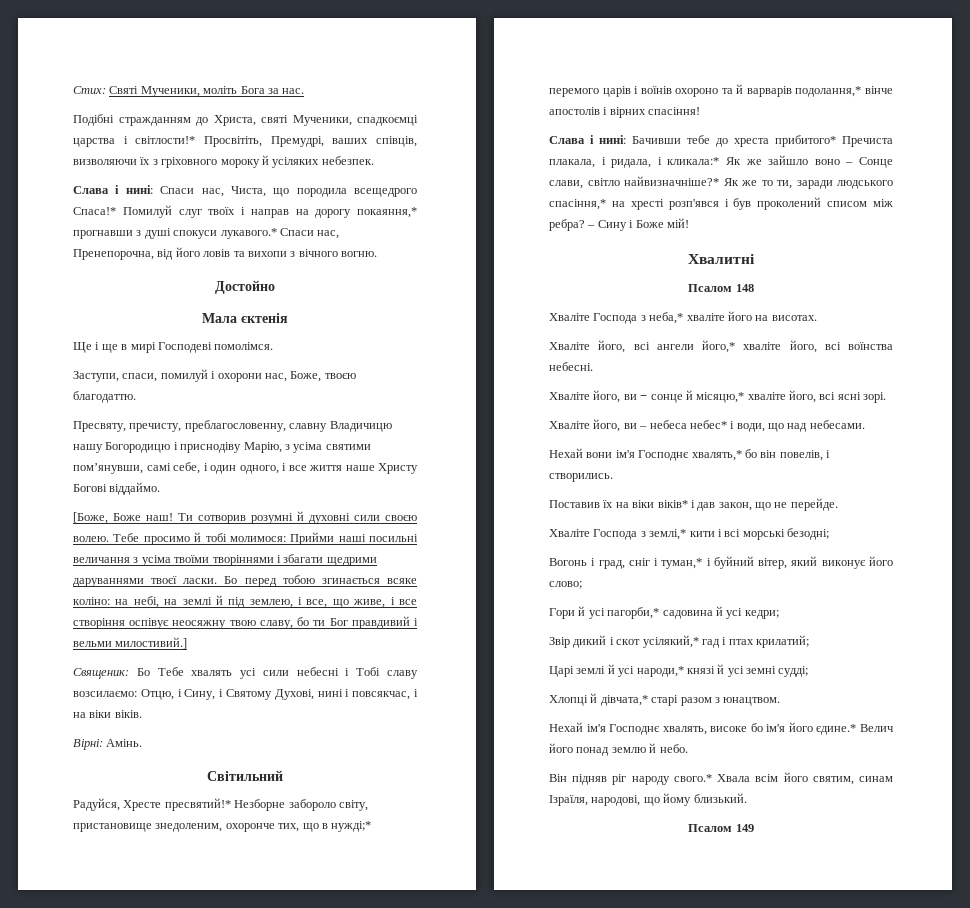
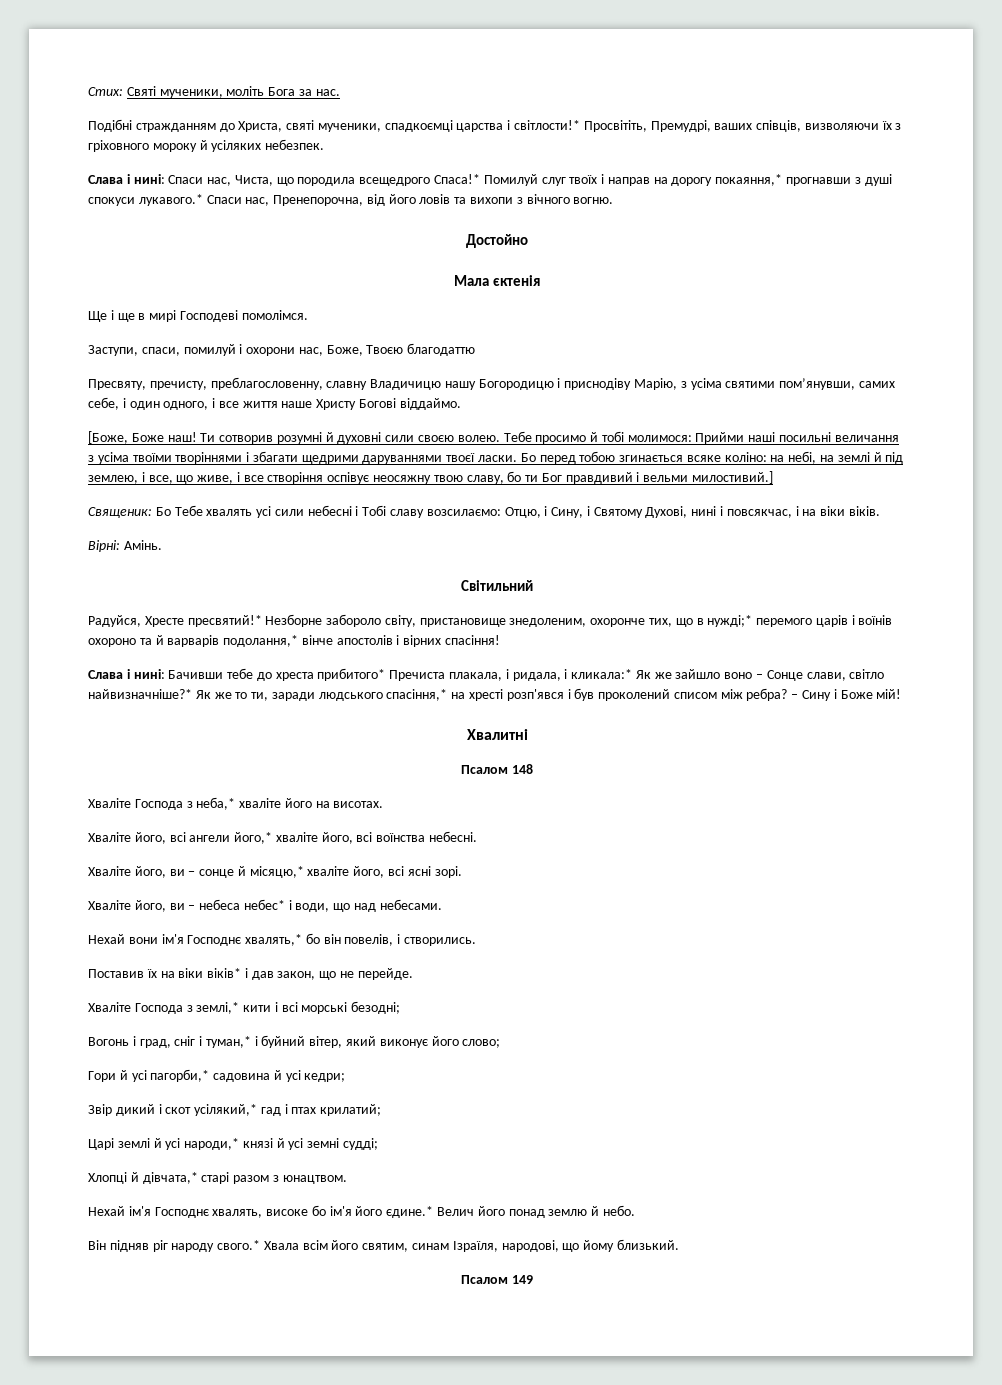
- Стих: Святі Мученики, моліть Бога за нас.
+ Стих: Святі мученики, моліть Бога за нас.
- Подібні стражданням до Христа, святі Мученики, спадкоємці царства і світлости!* Просвітіть, Премудрі, ваших співців, визволяючи їх з гріховного мороку й усіляких небезпек.
+ Подібні стражданням до Христа, святі мученики, спадкоємці царства і світлости!* Просвітіть, Премудрі, ваших співців, визволяючи їх з гріховного мороку й усіляких небезпек.
- Заступи, спаси, помилуй і охорони нас, Боже, твоєю благодаттю.
+ Заступи, спаси, помилуй і охорони нас, Боже, Твоєю благодаттю
- Пресвяту, пречисту, преблагословенну, славну Владичицю нашу Богородицю і приснодіву Марію, з усіма святими пом’янувши, самі себе, і один одного, і все життя наше Христу Богові віддаймо.
+ Пресвяту, пречисту, преблагословенну, славну Владичицю нашу Богородицю і приснодіву Марію, з усіма святими пом’янувши, самих себе, і один одного, і все життя наше Христу Богові віддаймо.

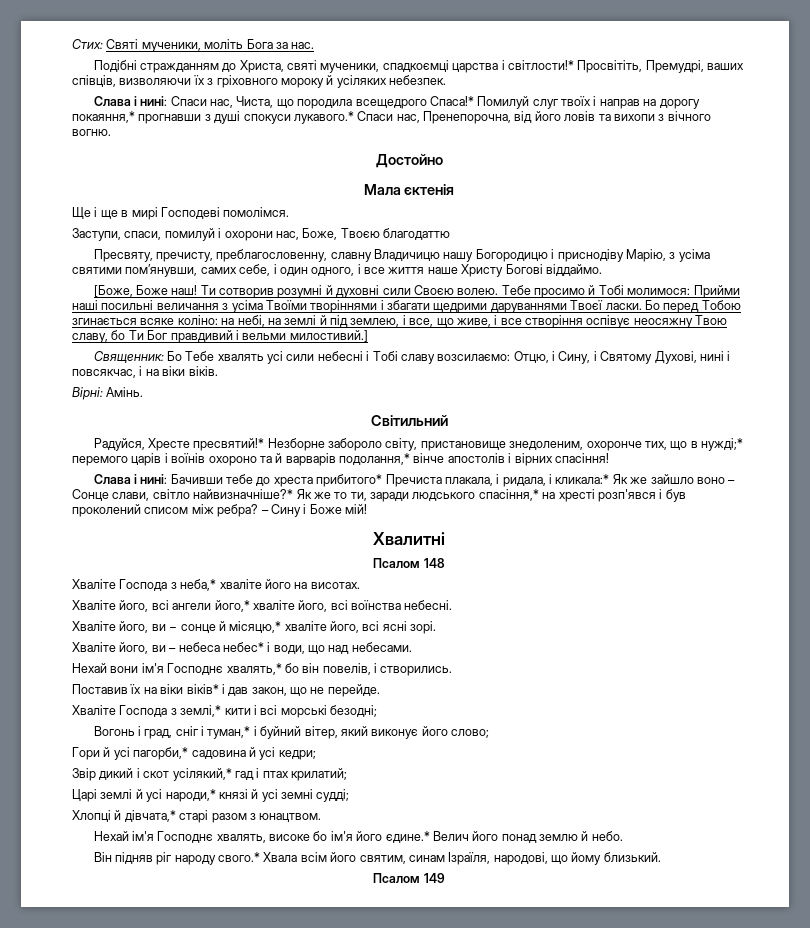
- Ти сотворив розумні й духовні сили своєю волею.
+ Ти сотворив розумні й духовні сили Своєю волею.
- Тебе просимо й тобі молимося: Прийми наші посильні величання з усіма твоїми творіннями і збагати щедрими даруваннями твоєї ласки.
+ Тебе просимо й Тобі молимося: Прийми наші посильні величання з усіма Твоїми творіннями і збагати щедрими даруваннями Твоєї ласки.
- Бо перед тобою згинається всяке коліно: на небі, на землі й під землею, і все, що живе, і все створіння оспівує неосяжну твою славу, бо ти Бог правдивий і вельми милостивий.]
+ Бо перед Тобою згинається всяке коліно: на небі, на землі й під землею, і все, що живе, і все створіння оспівує неосяжну Твою славу, бо Ти Бог правдивий і вельми милостивий.]
- Священик: Бо Тебе хвалять усі сили небесні і Тобі славу возсилаємо: Отцю, і Сину, і Святому Духові, нині і повсякчас, і на віки віків.
+ Священник: Бо Тебе хвалять усі сили небесні і Тобі славу возсилаємо: Отцю, і Сину, і Святому Духові, нині і повсякчас, і на віки віків.

